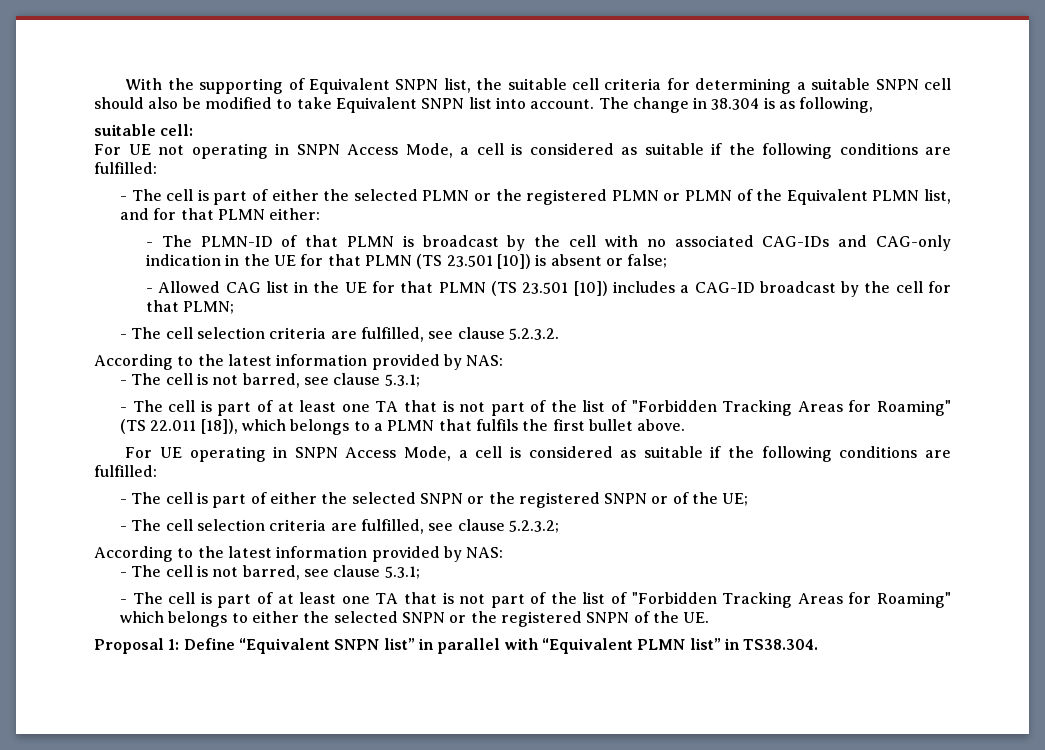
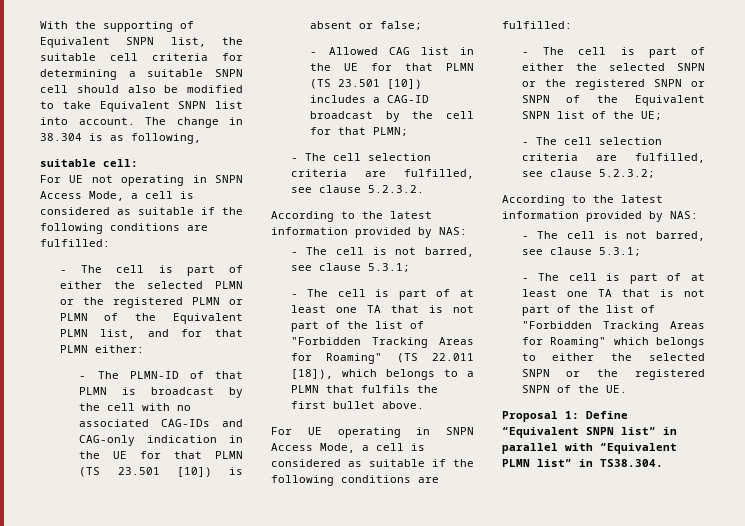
- - The cell is part of either the selected SNPN or the registered SNPN or of the UE;
+ - The cell is part of either the selected SNPN or the registered SNPN or SNPN of the Equivalent SNPN list of the UE;

